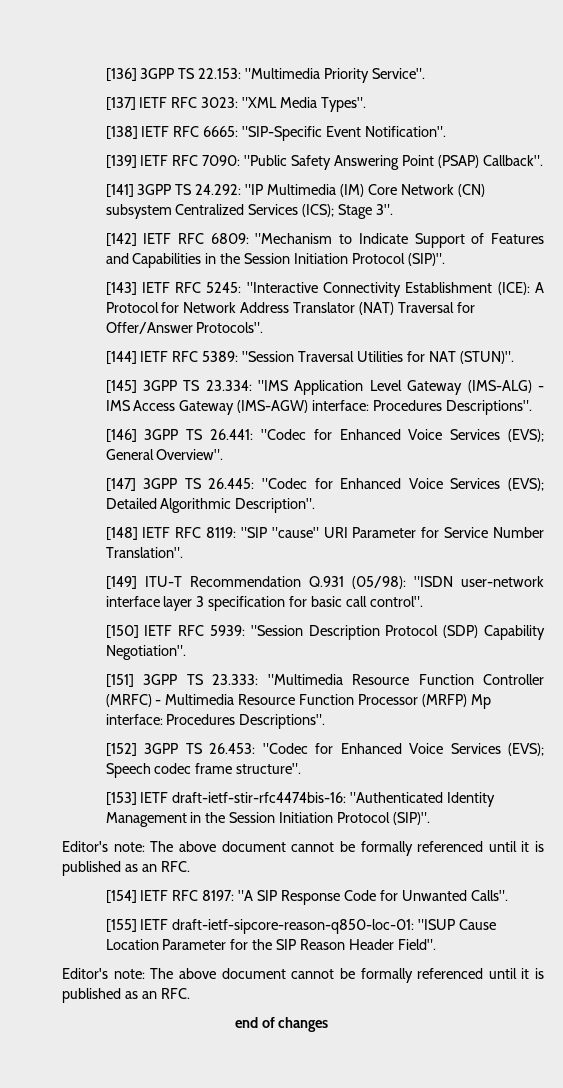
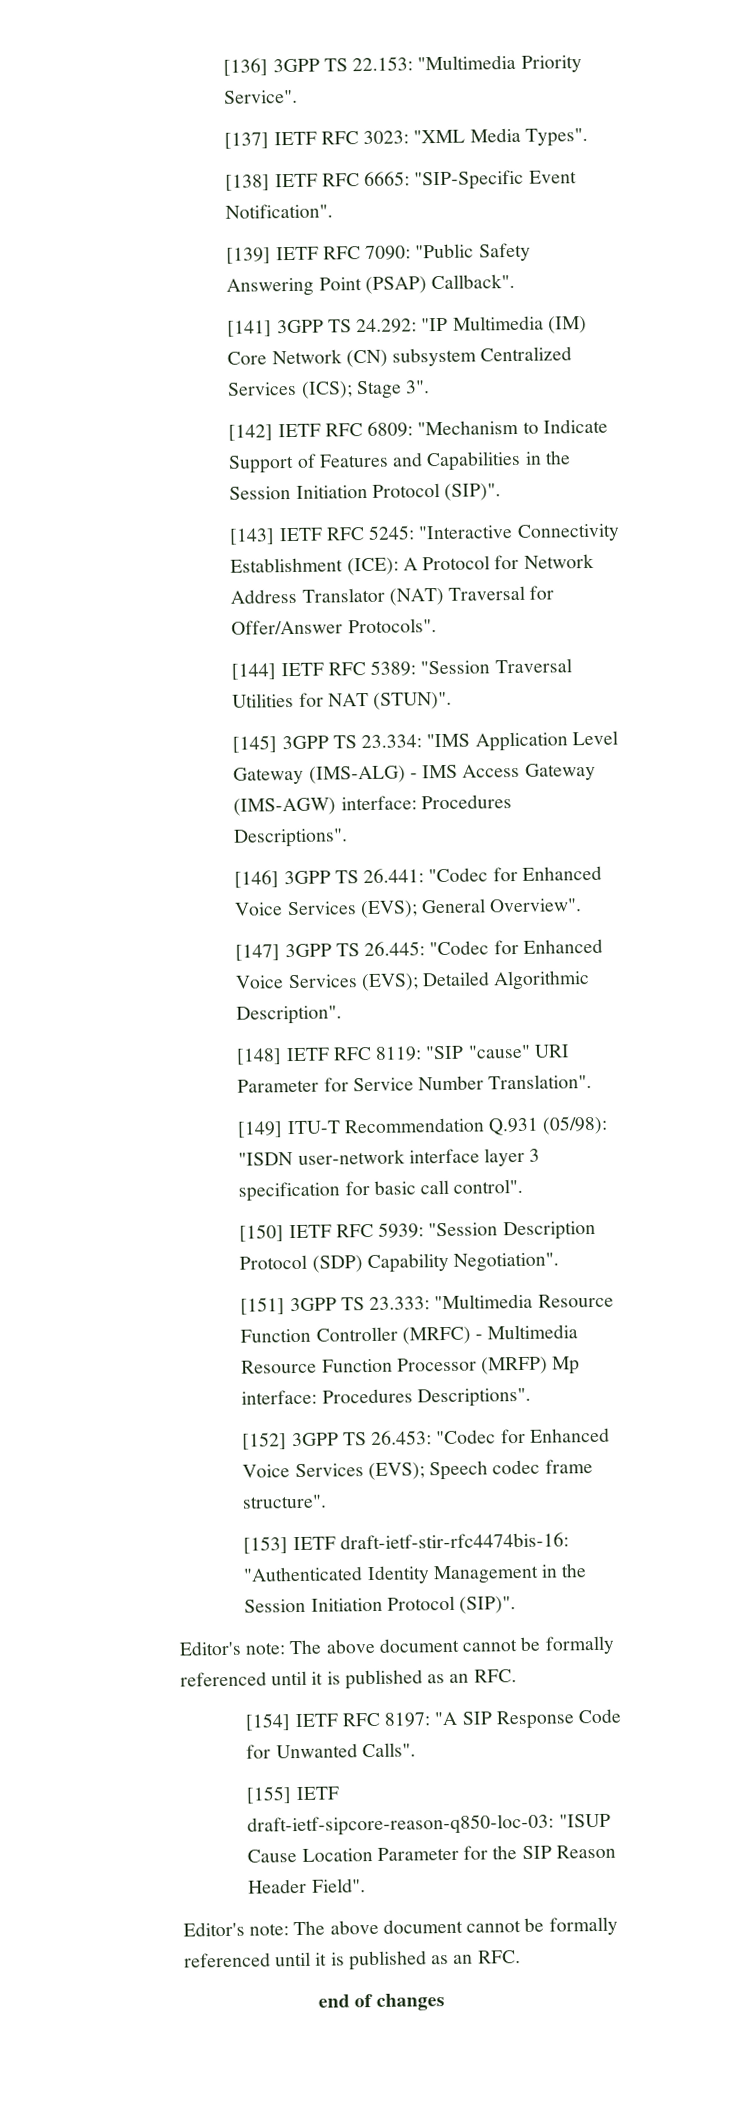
- [155] IETF draft-ietf-sipcore-reason-q850-loc-01: "ISUP Cause Location Parameter for the SIP Reason Header Field".
+ [155] IETF draft-ietf-sipcore-reason-q850-loc-03: "ISUP Cause Location Parameter for the SIP Reason Header Field".

